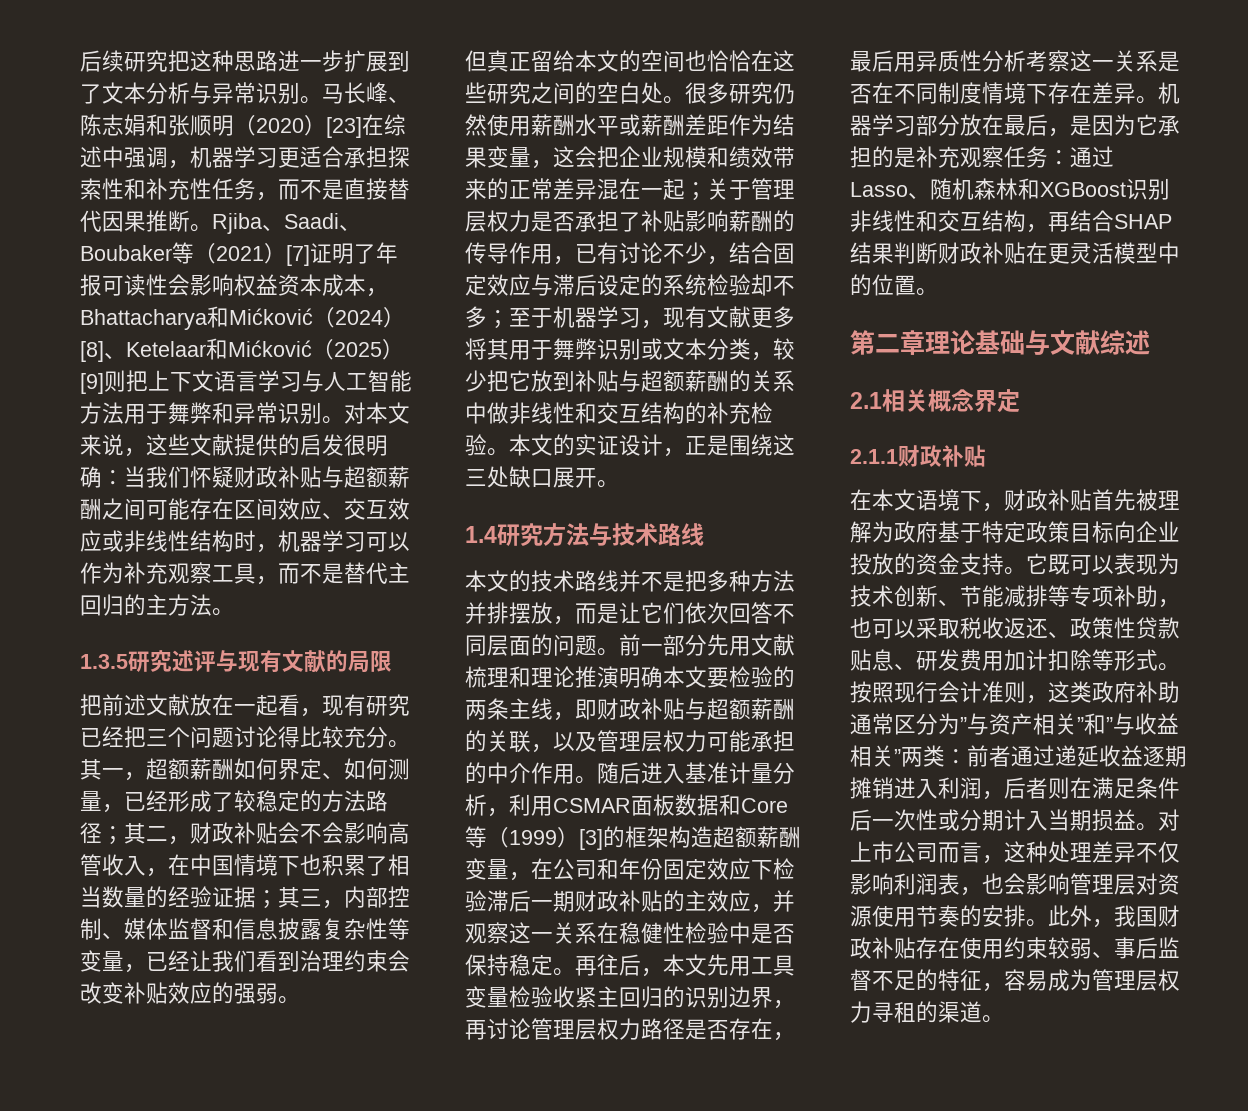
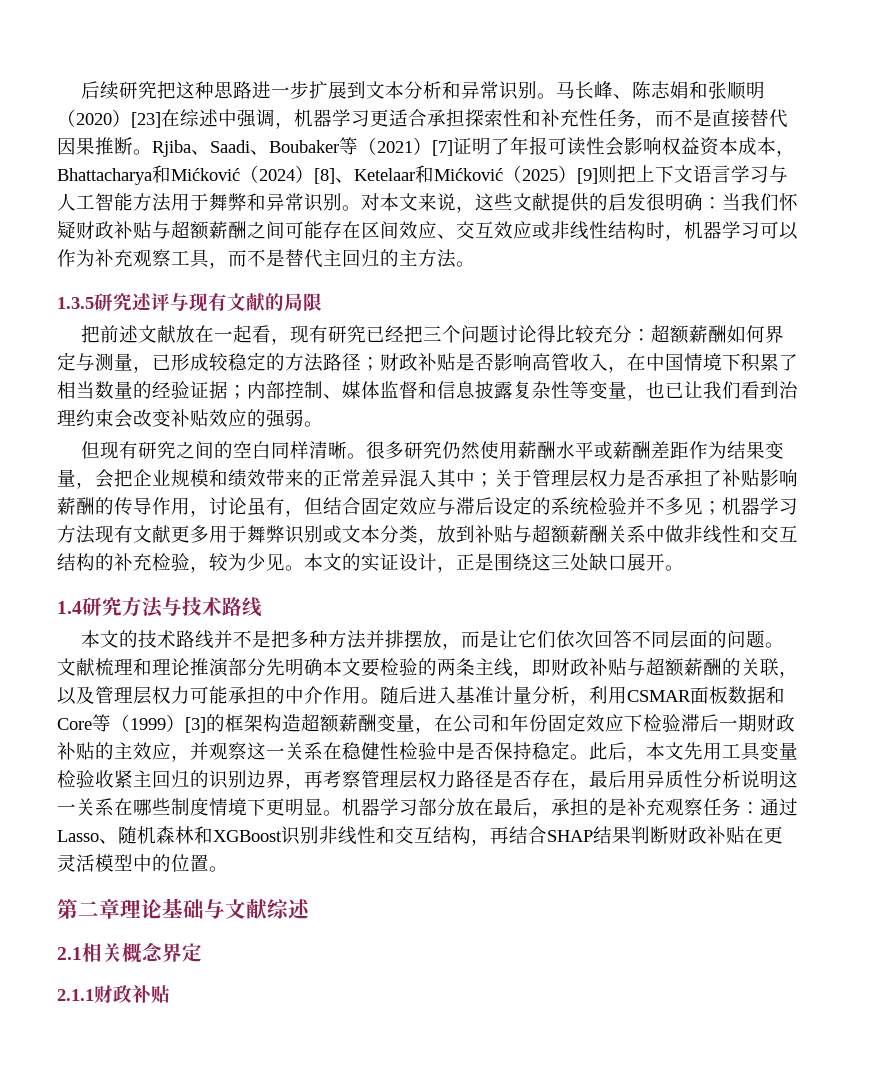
- 后续研究把这种思路进一步扩展到了文本分析与异常识别。
+ 后续研究把这种思路进一步扩展到文本分析和异常识别。
- 把前述文献放在一起看，现有研究已经把三个问题讨论得比较充分。其一，超额薪酬如何界定、如何测量，已经形成了较稳定的方法路径；其二，财政补贴会不会影响高管收入，在中国情境下也积累了相当数量的经验证据；其三，内部控制、媒体监督和信息披露复杂性等变量，已经让我们看到治理约束会改变补贴效应的强弱。
+ 把前述文献放在一起看，现有研究已经把三个问题讨论得比较充分：超额薪酬如何界定与测量，已形成较稳定的方法路径；财政补贴是否影响高管收入，在中国情境下积累了相当数量的经验证据；内部控制、媒体监督和信息披露复杂性等变量，也已让我们看到治理约束会改变补贴效应的强弱。
- 但真正留给本文的空间也恰恰在这些研究之间的空白处。
+ 但现有研究之间的空白同样清晰。
- 很多研究仍然使用薪酬水平或薪酬差距作为结果变量，这会把企业规模和绩效带来的正常差异混在一起；
+ 很多研究仍然使用薪酬水平或薪酬差距作为结果变量，会把企业规模和绩效带来的正常差异混入其中；
- 关于管理层权力是否承担了补贴影响薪酬的传导作用，已有讨论不少，结合固定效应与滞后设定的系统检验却不多；至于机器学习，现有文献更多将其用于舞弊识别或文本分类，较少把它放到补贴与超额薪酬的关系中做非线性和交互结构的补充检验。
+ 关于管理层权力是否承担了补贴影响薪酬的传导作用，讨论虽有，但结合固定效应与滞后设定的系统检验并不多见；机器学习方法现有文献更多用于舞弊识别或文本分类，放到补贴与超额薪酬关系中做非线性和交互结构的补充检验，较为少见。
- 前一部分先用文献梳理和理论推演明确本文要检验的两条主线，即财政补贴与超额薪酬的关联，以及管理层权力可能承担的中介作用。
+ 文献梳理和理论推演部分先明确本文要检验的两条主线，即财政补贴与超额薪酬的关联，以及管理层权力可能承担的中介作用。
- 再往后，本文先用工具变量检验收紧主回归的识别边界，再讨论管理层权力路径是否存在，最后用异质性分析考察这一关系是否在不同制度情境下存在差异。
+ 此后，本文先用工具变量检验收紧主回归的识别边界，再考察管理层权力路径是否存在，最后用异质性分析说明这一关系在哪些制度情境下更明显。
- 机器学习部分放在最后，是因为它承担的是补充观察任务：通过Lasso、随机森林和XGBoost识别非线性和交互结构，再结合SHAP结果判断财政补贴在更灵活模型中的位置。
+ 机器学习部分放在最后，承担的是补充观察任务：通过Lasso、随机森林和XGBoost识别非线性和交互结构，再结合SHAP结果判断财政补贴在更灵活模型中的位置。
- 在本文语境下，财政补贴首先被理解为政府基于特定政策目标向企业投放的资金支持。它既可以表现为技术创新、节能减排等专项补助，也可以采取税收返还、政策性贷款贴息、研发费用加计扣除等形式。按照现行会计准则，这类政府补助通常区分为”与资产相关”和”与收益相关”两类：前者通过递延收益逐期摊销进入利润，后者则在满足条件后一次性或分期计入当期损益。对上市公司而言，这种处理差异不仅影响利润表，也会影响管理层对资源使用节奏的安排。此外，我国财政补贴存在使用约束较弱、事后监督不足的特征，容易成为管理层权力寻租的渠道。

